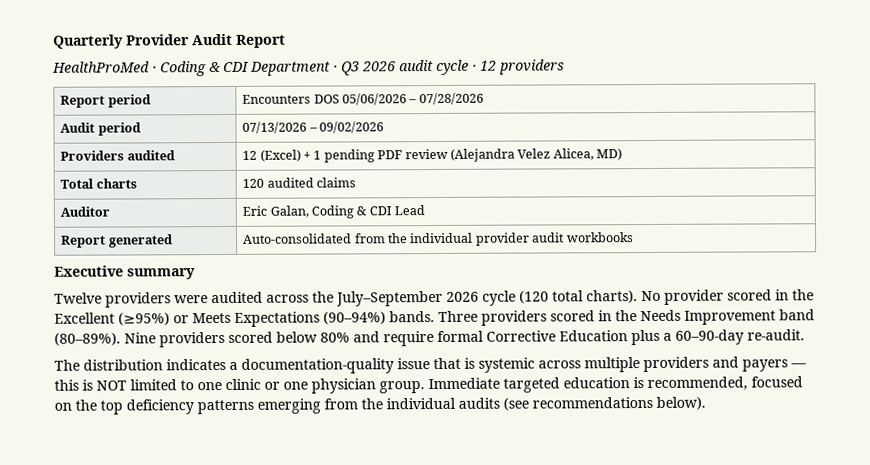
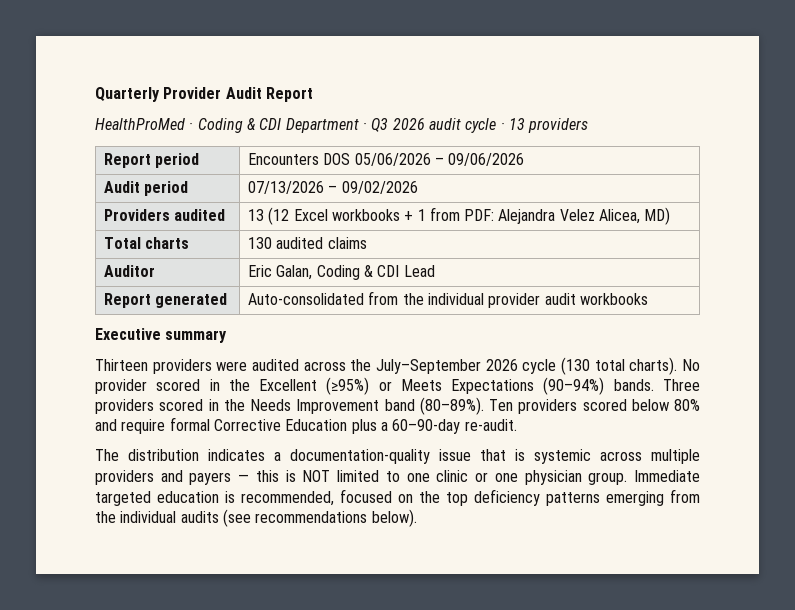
- HealthProMed · Coding & CDI Department · Q3 2026 audit cycle · 12 providers
+ HealthProMed · Coding & CDI Department · Q3 2026 audit cycle · 13 providers
- Report period | Encounters DOS 05/06/2026 – 07/28/2026
+ Report period | Encounters DOS 05/06/2026 – 09/06/2026
- Providers audited | 12 (Excel) + 1 pending PDF review (Alejandra Velez Alicea, MD)
+ Providers audited | 13 (12 Excel workbooks + 1 from PDF: Alejandra Velez Alicea, MD)
- Total charts | 120 audited claims
+ Total charts | 130 audited claims
- Twelve providers were audited across the July–September 2026 cycle (120 total charts).
+ Thirteen providers were audited across the July–September 2026 cycle (130 total charts).
- Nine providers scored below 80% and require formal Corrective Education plus a 60–90-day re-audit.
+ Ten providers scored below 80% and require formal Corrective Education plus a 60–90-day re-audit.

